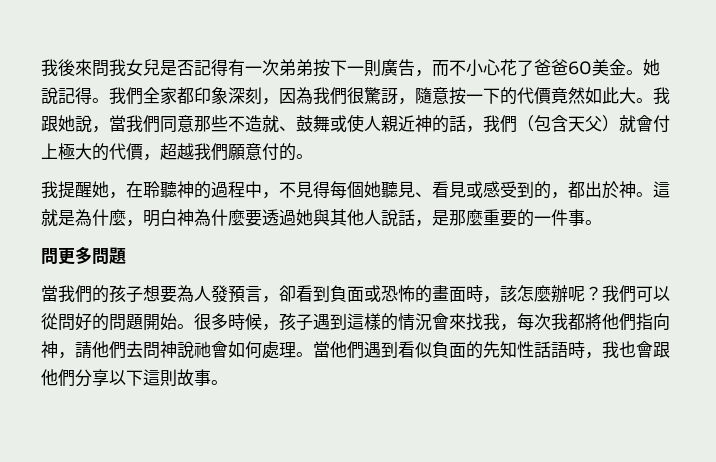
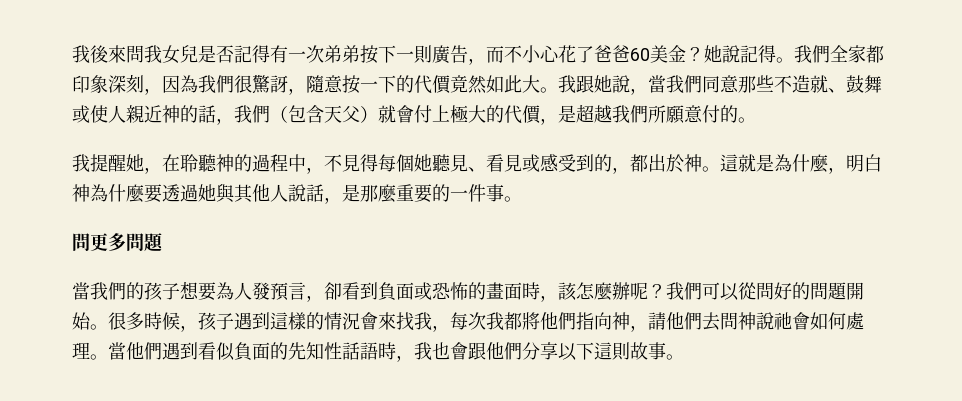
- 我後來問我女兒是否記得有一次弟弟按下一則廣告，而不小心花了爸爸60美金。
+ 我後來問我女兒是否記得有一次弟弟按下一則廣告，而不小心花了爸爸60美金？
- 我跟她說，當我們同意那些不造就、鼓舞或使人親近神的話，我們（包含天父）就會付上極大的代價，超越我們願意付的。
+ 我跟她說，當我們同意那些不造就、鼓舞或使人親近神的話，我們（包含天父）就會付上極大的代價，是超越我們所願意付的。

